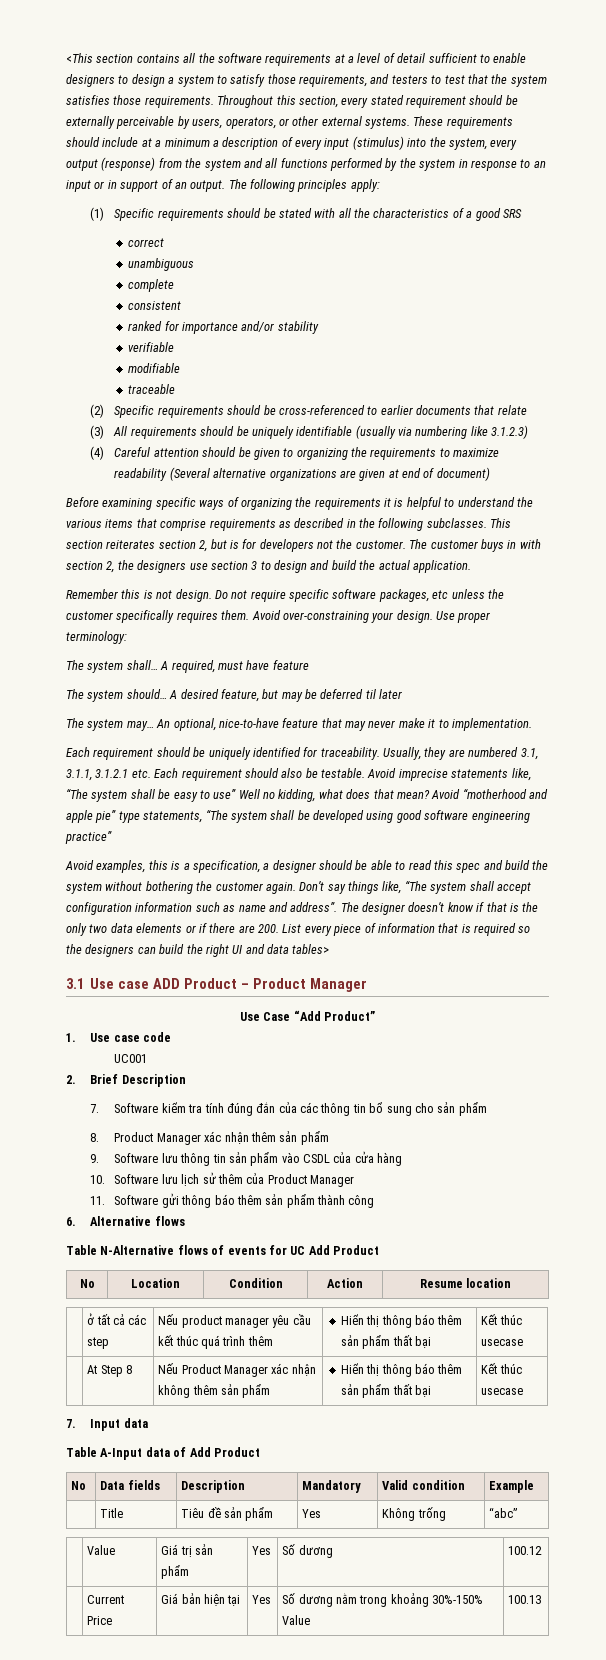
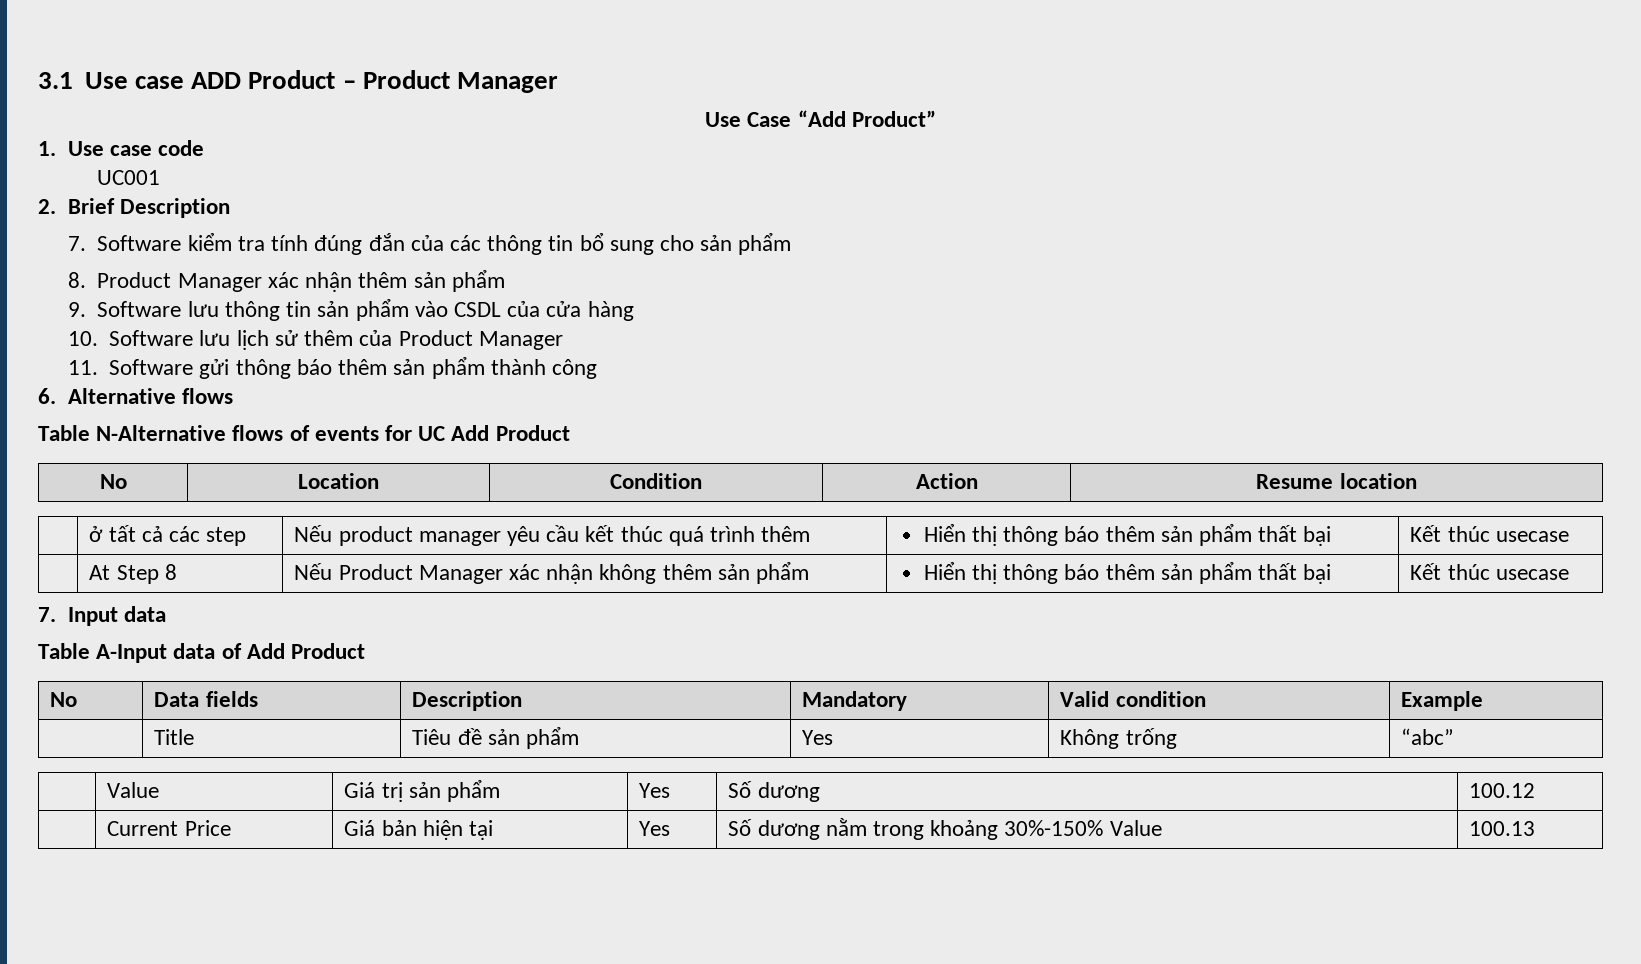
- <This section contains all the software requirements at a level of detail sufficient to enable designers to design a system to satisfy those requirements, and testers to test that the system satisfies those requirements. Throughout this section, every stated requirement should be externally perceivable by users, operators, or other external systems. These requirements should include at a minimum a description of every input (stimulus) into the system, every output (response) from the system and all functions performed by the system in response to an input or in support of an output. The following principles apply:
- (1) Specific requirements should be stated with all the characteristics of a good SRS
- correct
- unambiguous
- complete
- consistent
- ranked for importance and/or stability
- verifiable
- modifiable
- traceable
- (2) Specific requirements should be cross-referenced to earlier documents that relate
- (3) All requirements should be uniquely identifiable (usually via numbering like 3.1.2.3)
- (4) Careful attention should be given to organizing the requirements to maximize readability (Several alternative organizations are given at end of document)
- Before examining specific ways of organizing the requirements it is helpful to understand the various items that comprise requirements as described in the following subclasses. This section reiterates section 2, but is for developers not the customer. The customer buys in with section 2, the designers use section 3 to design and build the actual application.
- Remember this is not design. Do not require specific software packages, etc unless the customer specifically requires them. Avoid over-constraining your design. Use proper terminology:
- The system shall… A required, must have feature
- The system should… A desired feature, but may be deferred til later
- The system may… An optional, nice-to-have feature that may never make it to implementation.
- Each requirement should be uniquely identified for traceability. Usually, they are numbered 3.1, 3.1.1, 3.1.2.1 etc. Each requirement should also be testable. Avoid imprecise statements like, “The system shall be easy to use” Well no kidding, what does that mean? Avoid “motherhood and apple pie” type statements, “The system shall be developed using good software engineering practice”
- Avoid examples, this is a specification, a designer should be able to read this spec and build the system without bothering the customer again. Don’t say things like, “The system shall accept configuration information such as name and address”. The designer doesn’t know if that is the only two data elements or if there are 200. List every piece of information that is required so the designers can build the right UI and data tables>

